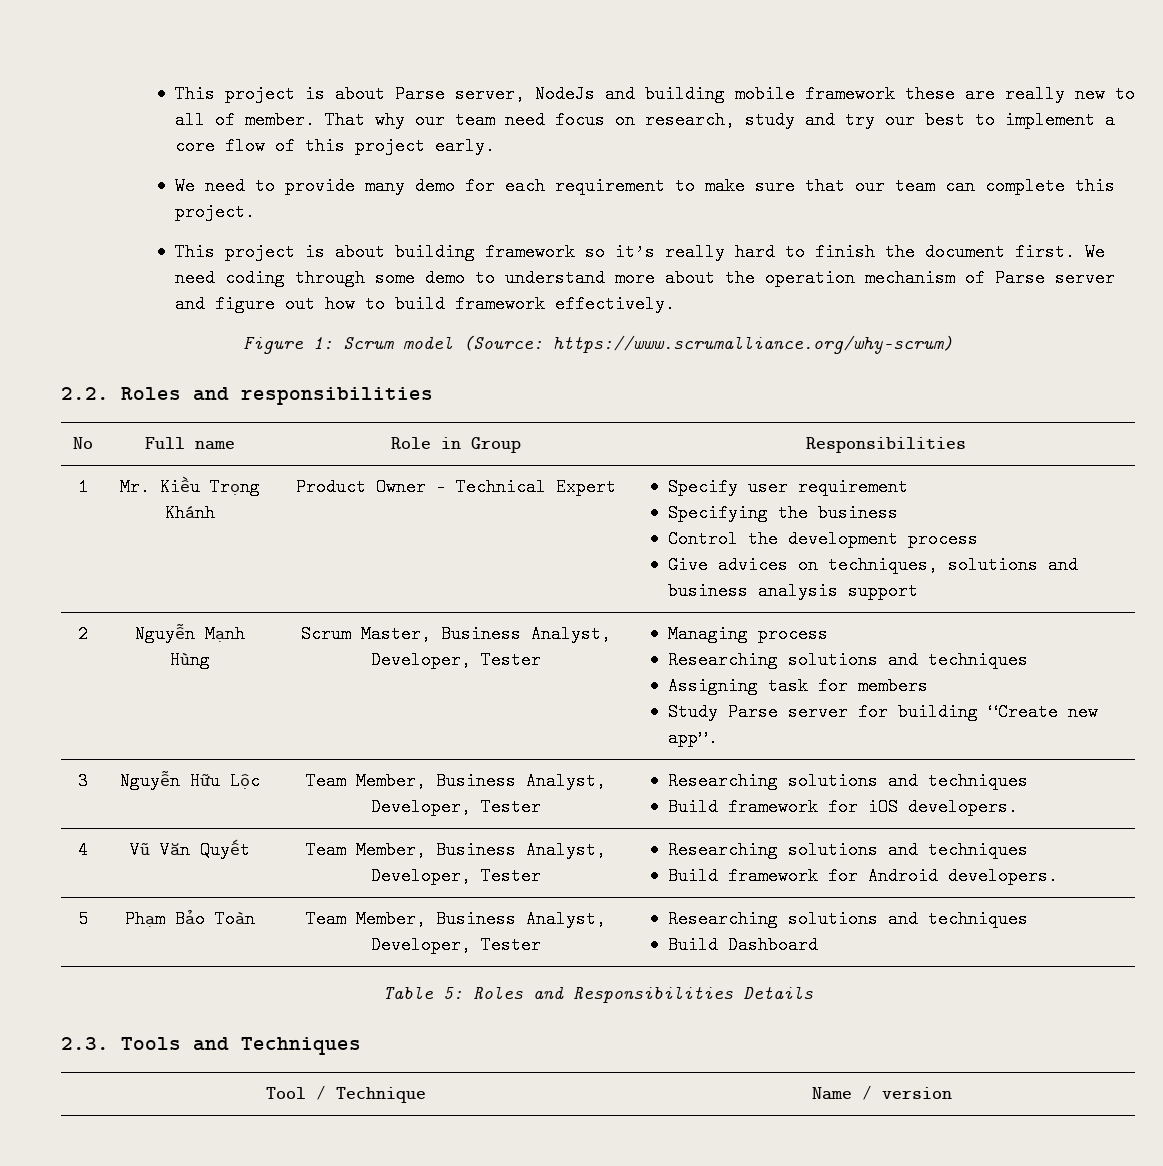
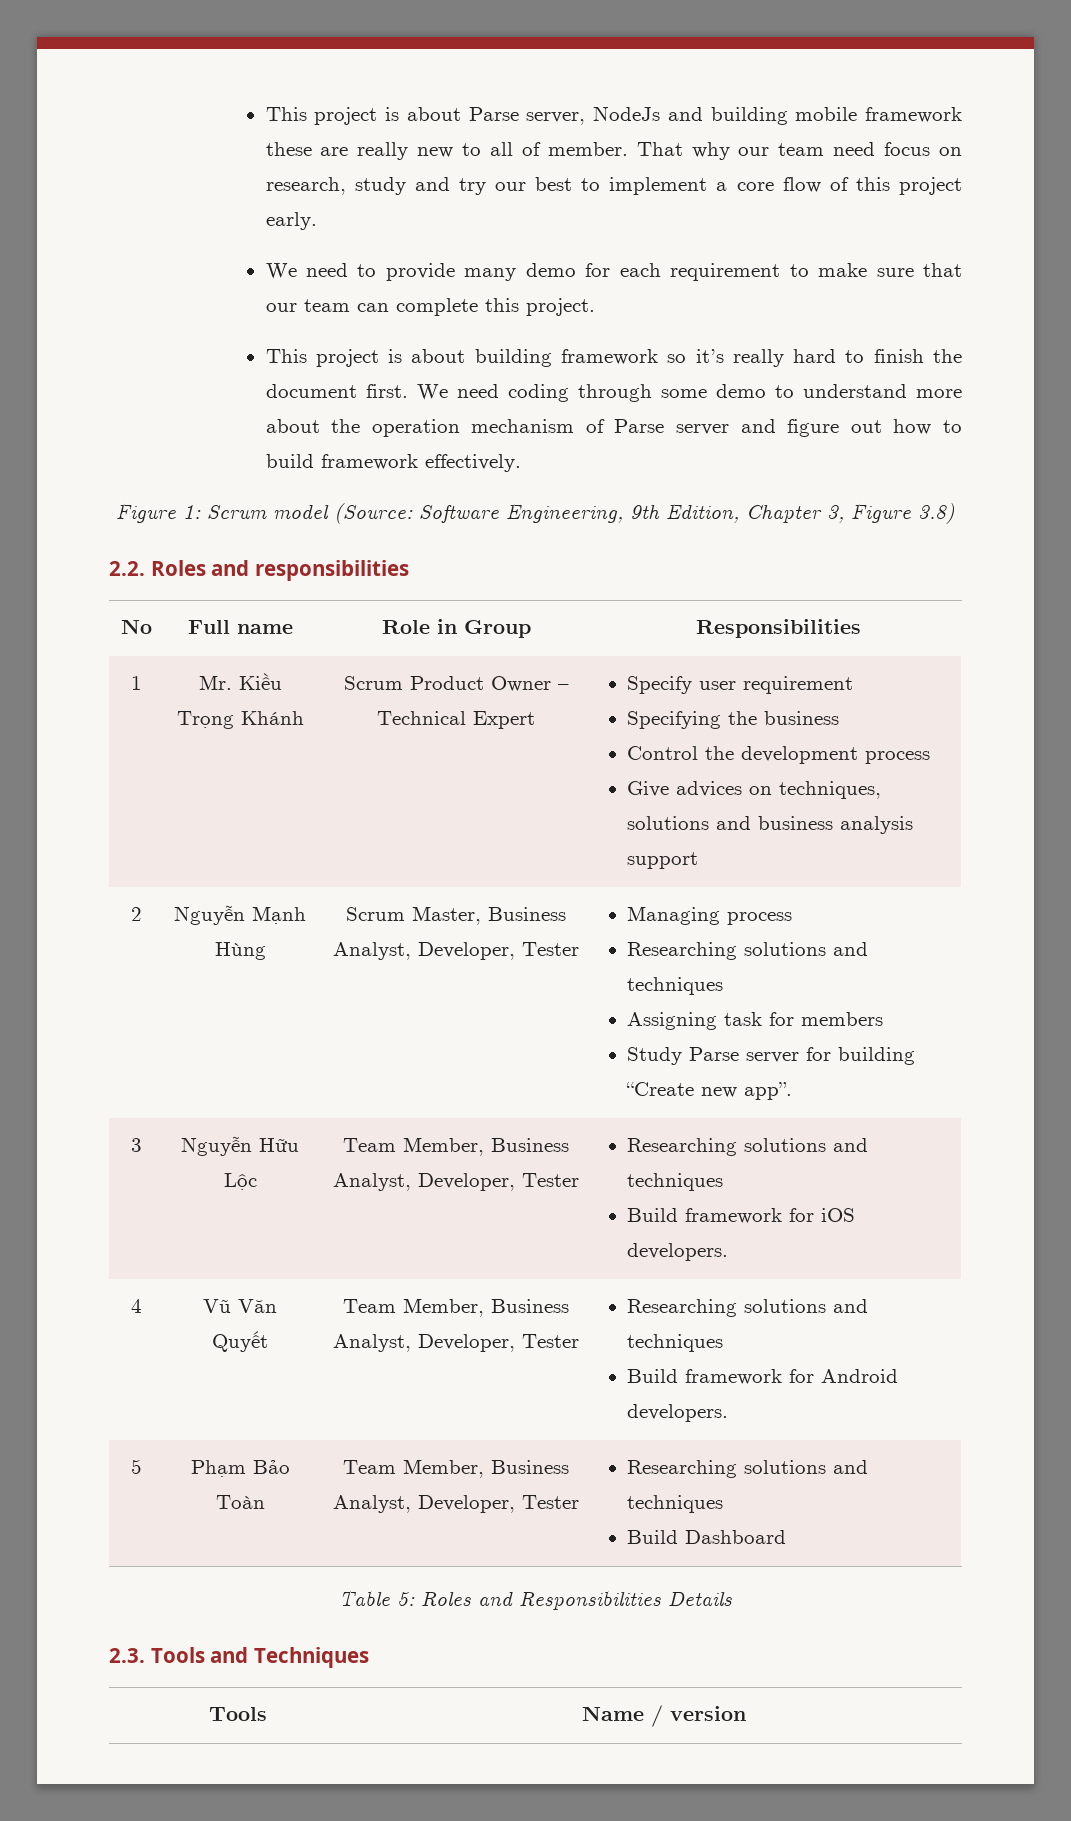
- Figure 1: Scrum model (Source: https://www.scrumalliance.org/why-scrum)
+ Figure 1: Scrum model (Source: Software Engineering, 9th Edition, Chapter 3, Figure 3.8)
- 1 | Mr. Kiều Trọng Khánh | Product Owner – Technical Expert | Specify user requirement
+ 1 | Mr. Kiều Trọng Khánh | Scrum Product Owner – Technical Expert | Specify user requirement
- Tool / Technique | Name / version
+ Tools | Name / version

